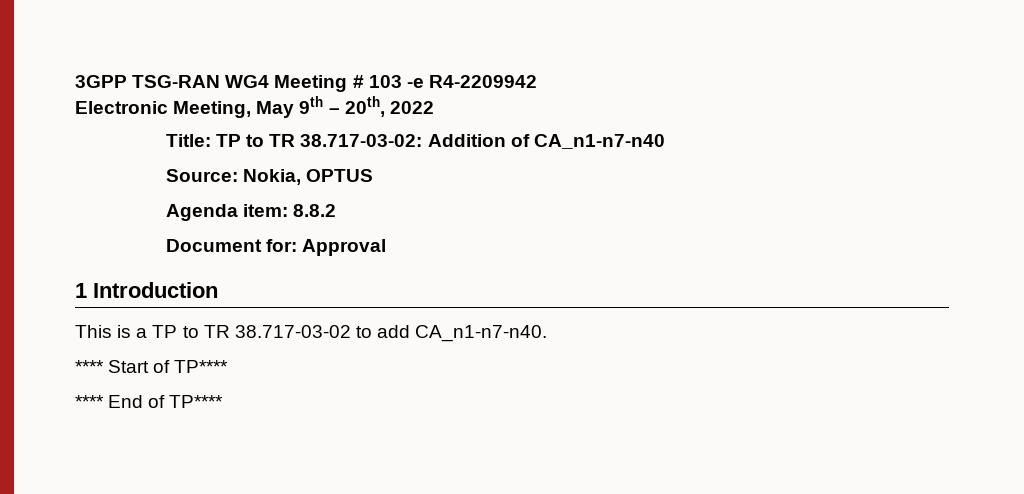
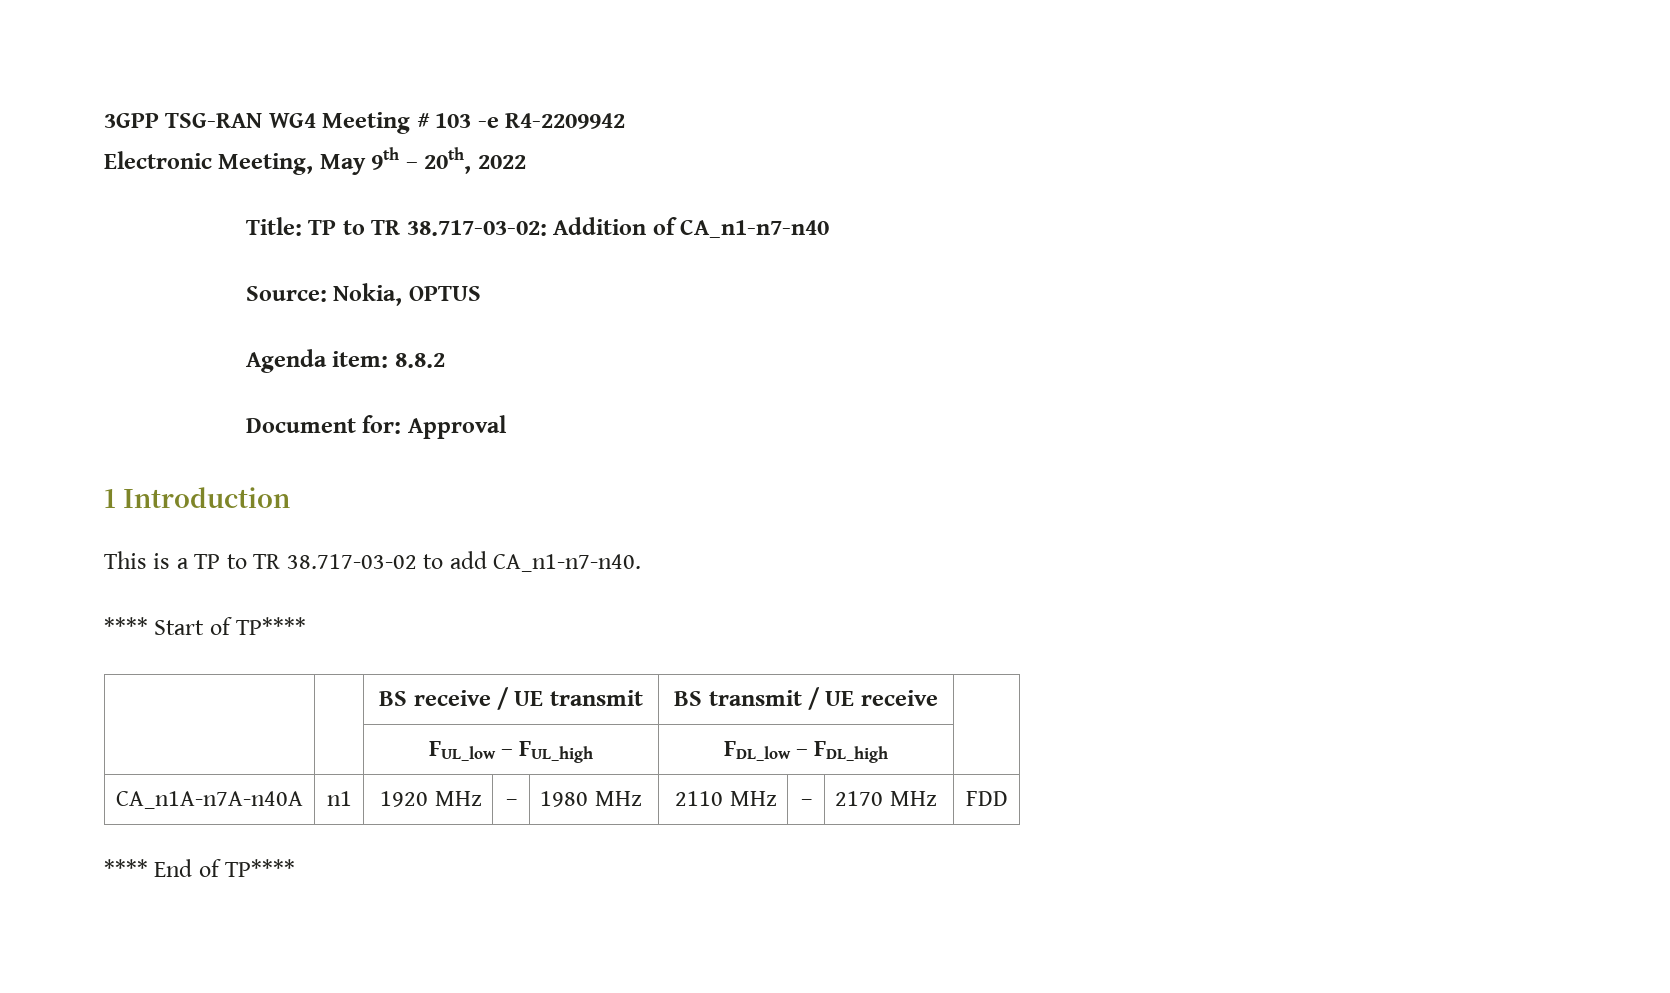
+ | | BS receive / UE transmit | BS transmit / UE receive |
+ | | FUL_low – FUL_high | FDL_low – FDL_high |
+ CA_n1A-n7A-n40A | n1 | 1920 MHz | – | 1980 MHz | 2110 MHz | – | 2170 MHz | FDD

